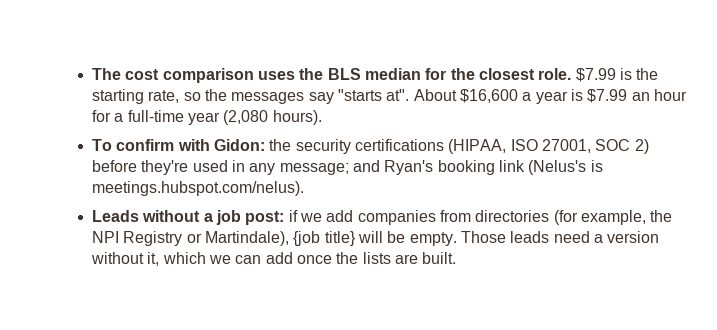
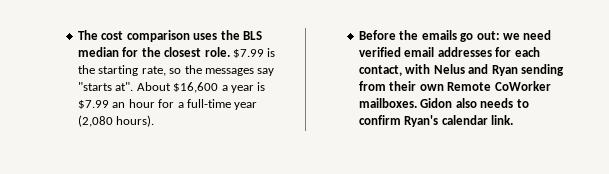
- To confirm with Gidon: the security certifications (HIPAA, ISO 27001, SOC 2) before they're used in any message; and Ryan's booking link (Nelus's is meetings.hubspot.com/nelus).
- Leads without a job post: if we add companies from directories (for example, the NPI Registry or Martindale), {job title} will be empty. Those leads need a version without it, which we can add once the lists are built.
+ Before the emails go out: we need verified email addresses for each contact, with Nelus and Ryan sending from their own Remote CoWorker mailboxes. Gidon also needs to confirm Ryan's calendar link.

